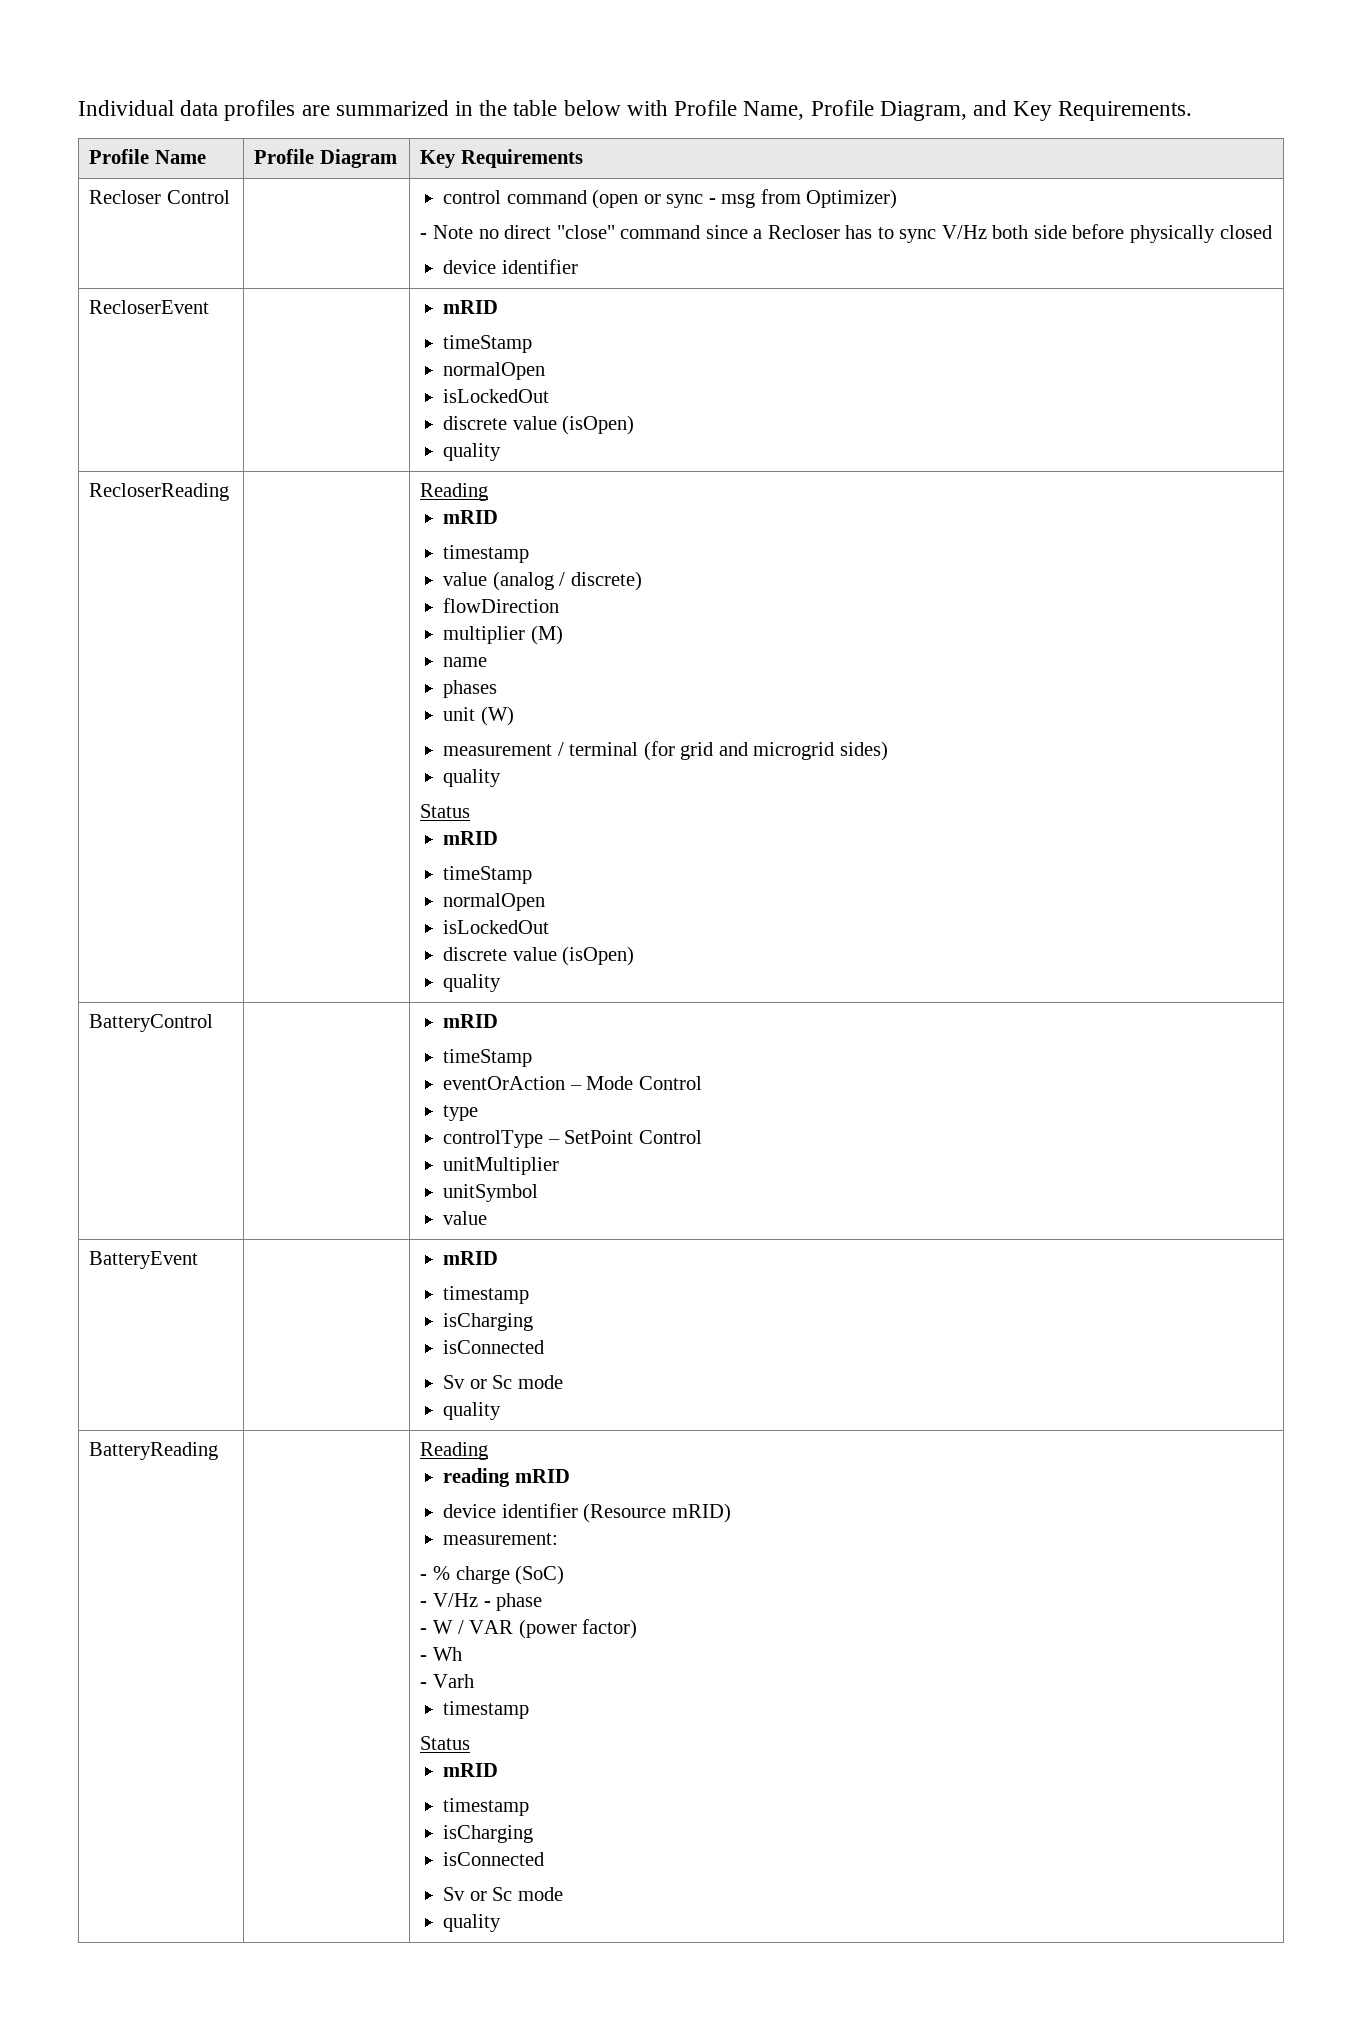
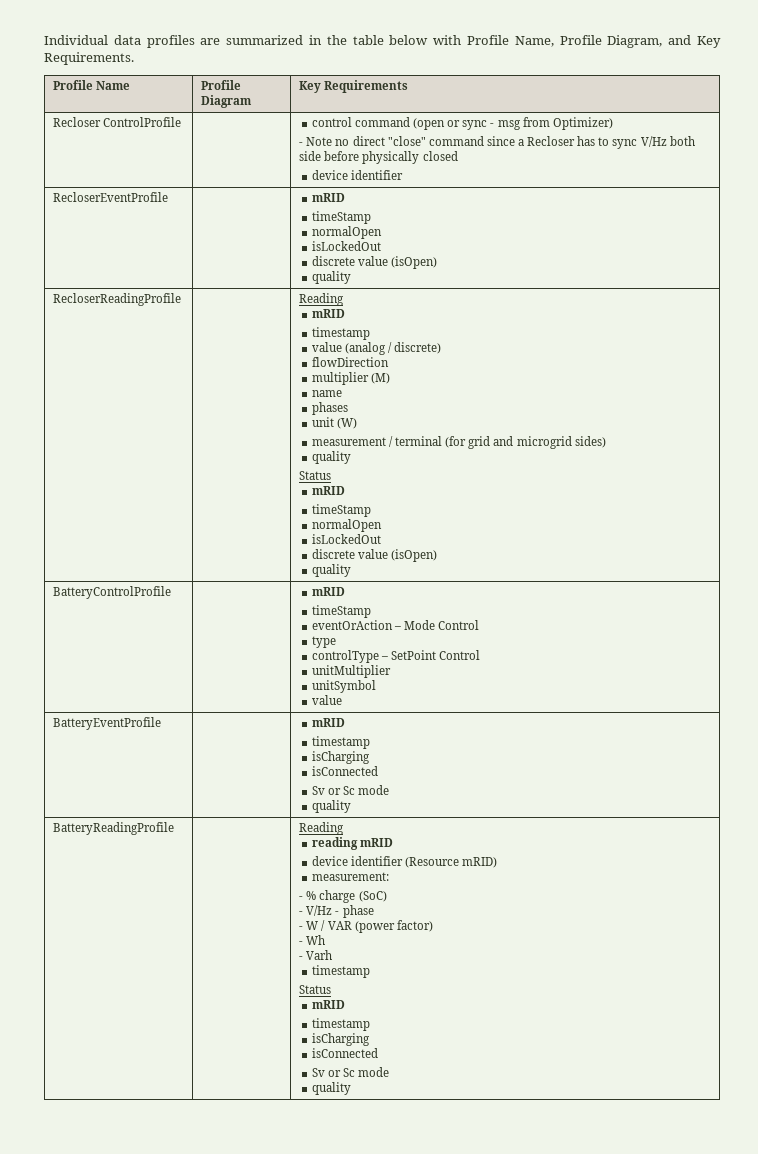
- Recloser Control | | control command (open or sync - msg from Optimizer)
+ Recloser ControlProfile | | control command (open or sync - msg from Optimizer)
- RecloserEvent | | mRID
+ RecloserEventProfile | | mRID
  timeStamp
  normalOpen
  isLockedOut
  discrete value (isOpen)
  quality
- RecloserReading | | Reading
+ RecloserReadingProfile | | Reading
- BatteryControl | | mRID
+ BatteryControlProfile | | mRID
- BatteryEvent | | mRID
+ BatteryEventProfile | | mRID
- BatteryReading | | Reading
+ BatteryReadingProfile | | Reading

